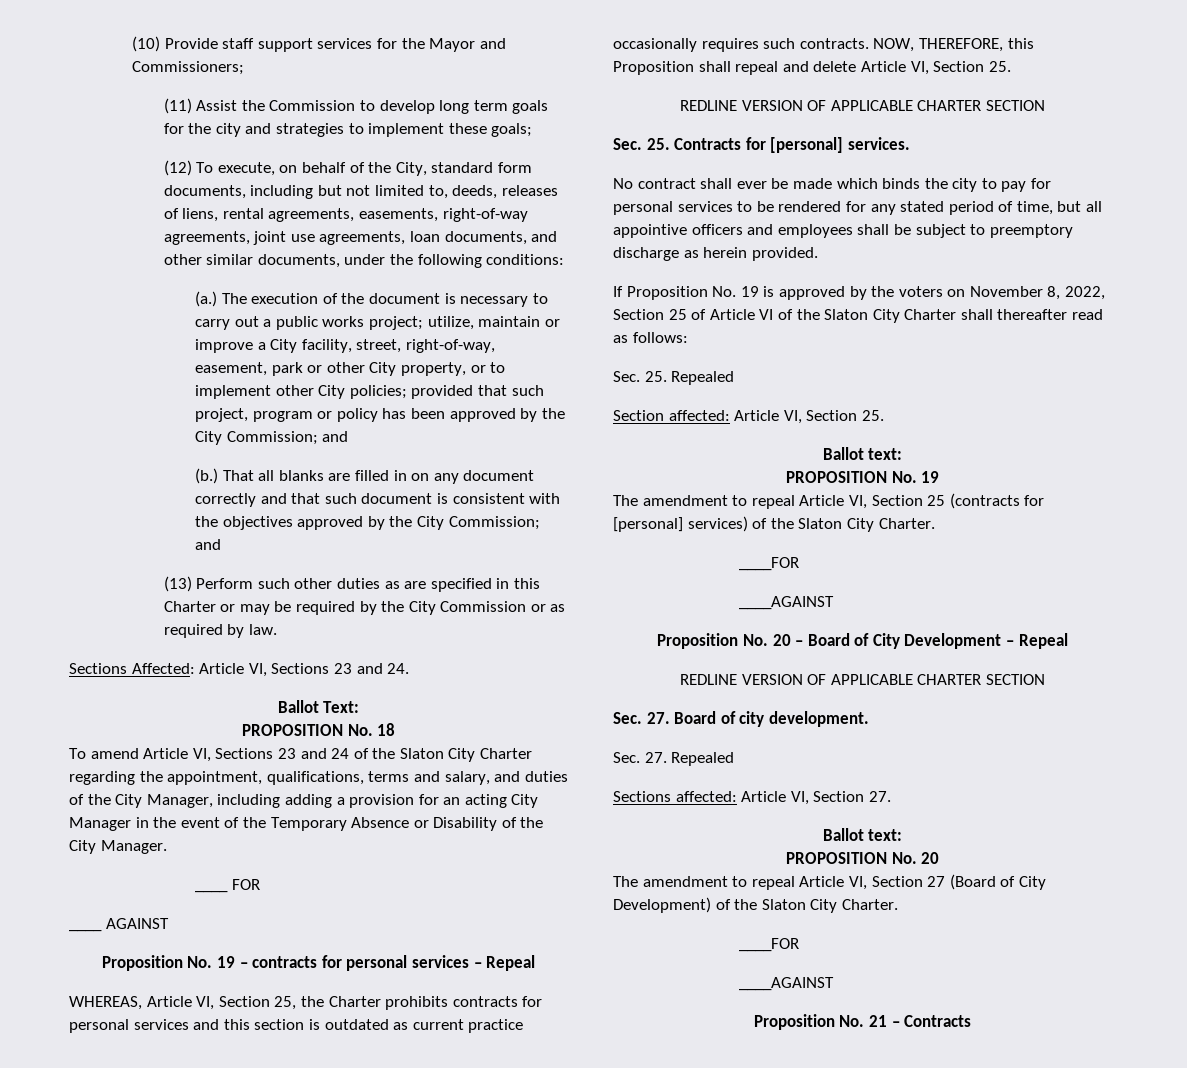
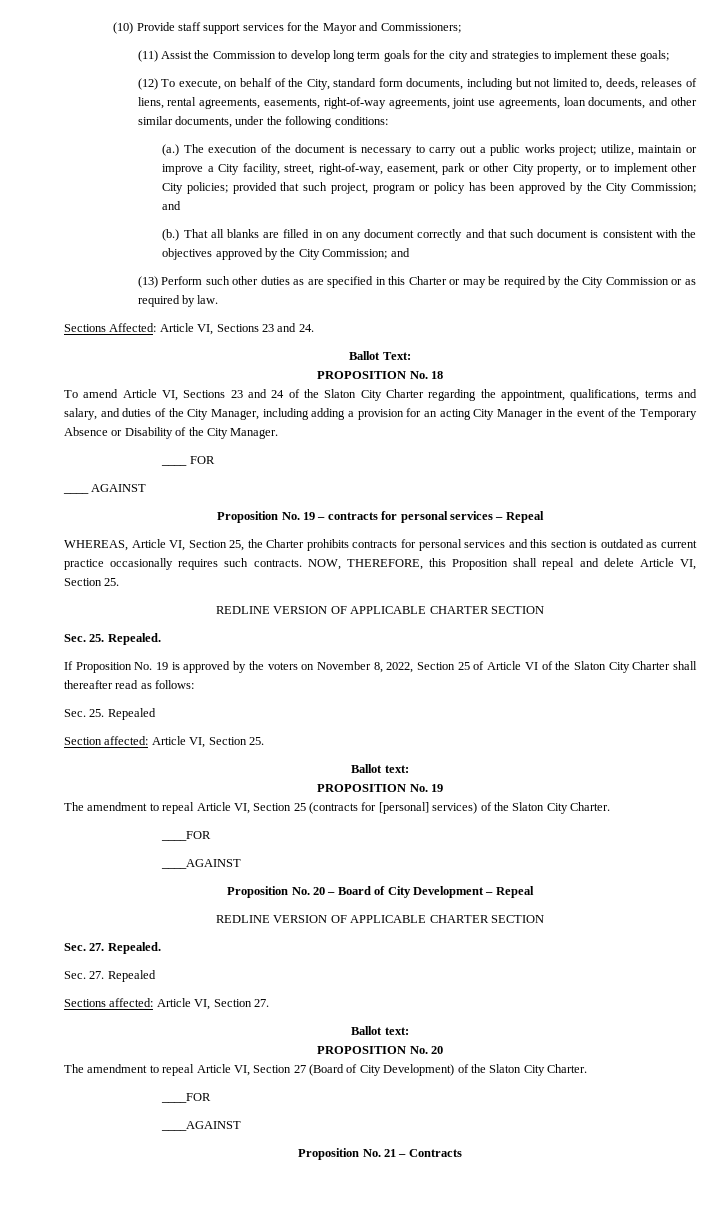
- Sec. 25. Contracts for [personal] services.
- No contract shall ever be made which binds the city to pay for personal services to be rendered for any stated period of time, but all appointive officers and employees shall be subject to preemptory discharge as herein provided.
+ Sec. 25. Repealed.
- Sec. 27. Board of city development.
+ Sec. 27. Repealed.

